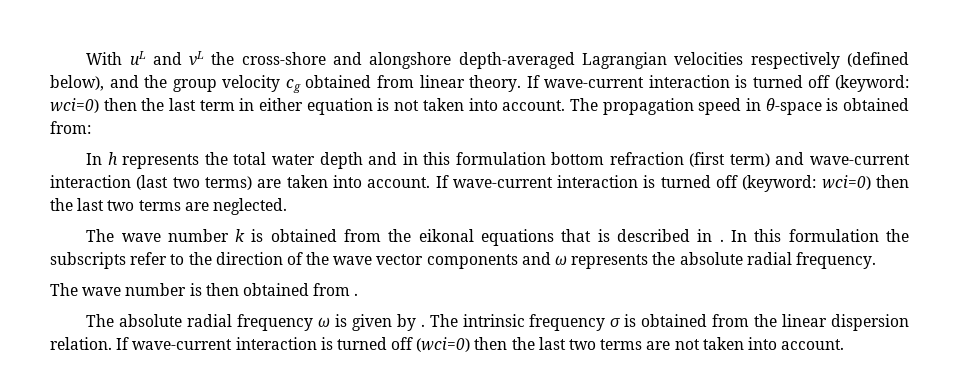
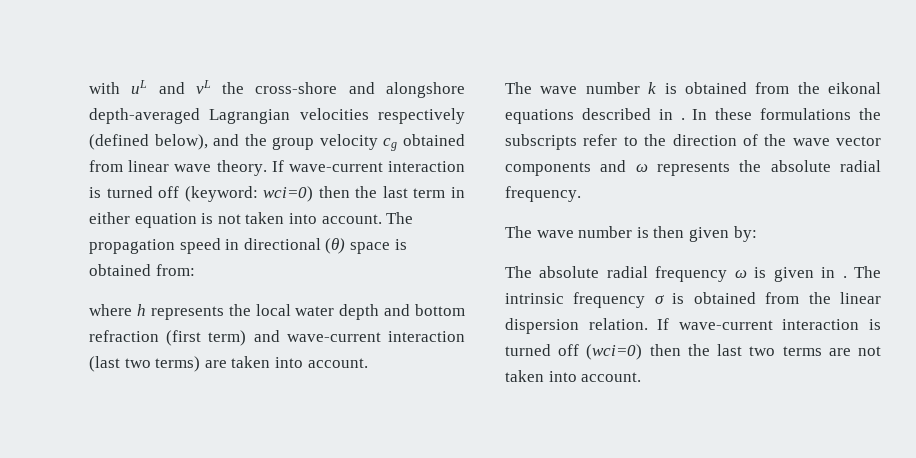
- With uL and vL the cross-shore and alongshore depth-averaged Lagrangian velocities respectively (defined below), and the group velocity cg obtained from linear theory.
+ with uL and vL the cross-shore and alongshore depth-averaged Lagrangian velocities respectively (defined below), and the group velocity cg obtained from linear wave theory.
- The propagation speed in θ-space is obtained from:
+ The propagation speed in directional (θ) space is obtained from:
- In h represents the total water depth and in this formulation bottom refraction (first term) and wave-current interaction (last two terms) are taken into account. If wave-current interaction is turned off (keyword: wci=0) then the last two terms are neglected.
+ where h represents the local water depth and bottom refraction (first term) and wave-current interaction (last two terms) are taken into account.
- The wave number k is obtained from the eikonal equations that is described in .
+ The wave number k is obtained from the eikonal equations described in .
- In this formulation the subscripts refer to the direction of the wave vector components and ω represents the absolute radial frequency.
+ In these formulations the subscripts refer to the direction of the wave vector components and ω represents the absolute radial frequency.
- The wave number is then obtained from .
+ The wave number is then given by:
- The absolute radial frequency ω is given by .
+ The absolute radial frequency ω is given in .

